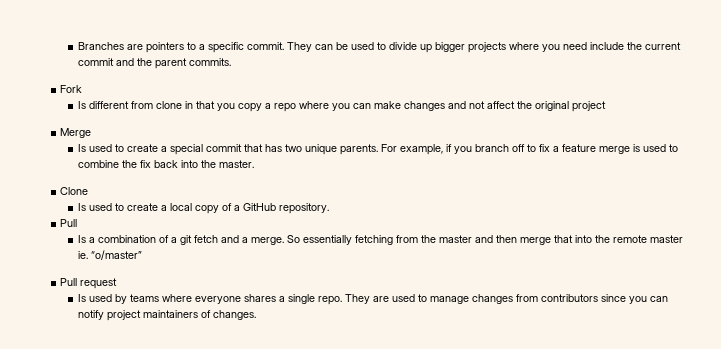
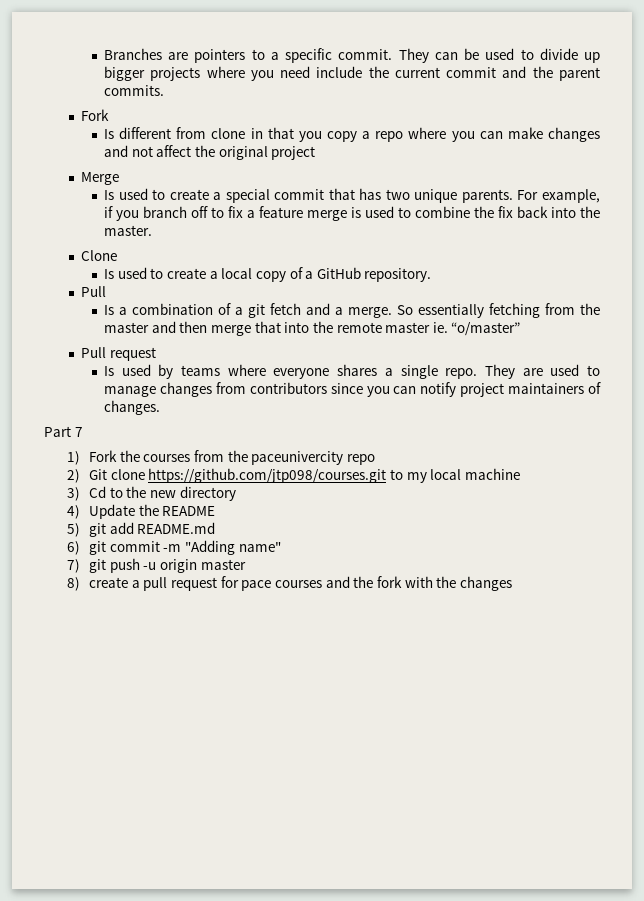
+ Part 7
+ 1) Fork the courses from the paceunivercity repo
+ 2) Git clone https://github.com/jtp098/courses.git to my local machine
+ 3) Cd to the new directory
+ 4) Update the README
+ 5) git add README.md
+ 6) git commit -m "Adding name"
+ 7) git push -u origin master
+ 8) create a pull request for pace courses and the fork with the changes

